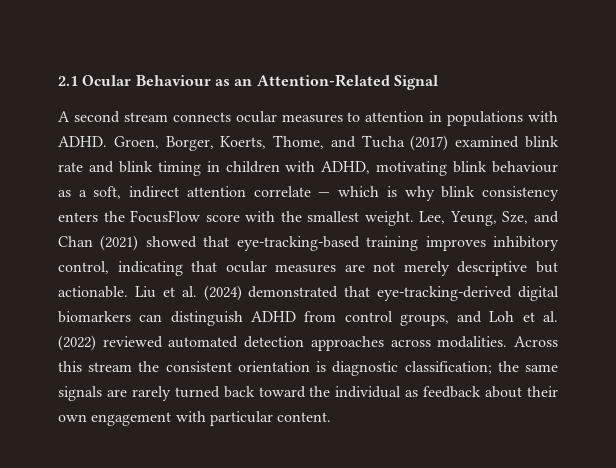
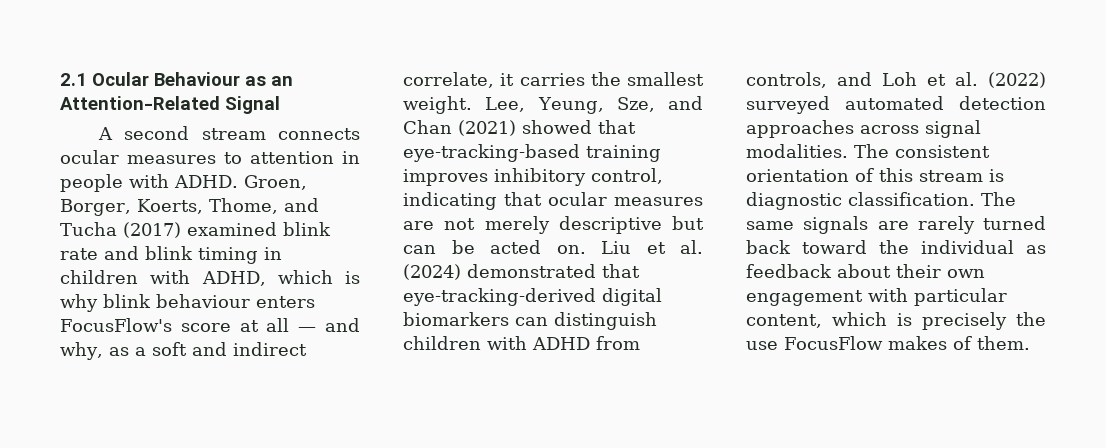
- A second stream connects ocular measures to attention in populations with ADHD.
+ A second stream connects ocular measures to attention in people with ADHD.
- Groen, Borger, Koerts, Thome, and Tucha (2017) examined blink rate and blink timing in children with ADHD, motivating blink behaviour as a soft, indirect attention correlate — which is why blink consistency enters the FocusFlow score with the smallest weight.
+ Groen, Borger, Koerts, Thome, and Tucha (2017) examined blink rate and blink timing in children with ADHD, which is why blink behaviour enters FocusFlow's score at all — and why, as a soft and indirect correlate, it carries the smallest weight.
- Lee, Yeung, Sze, and Chan (2021) showed that eye-tracking-based training improves inhibitory control, indicating that ocular measures are not merely descriptive but actionable.
+ Lee, Yeung, Sze, and Chan (2021) showed that eye-tracking-based training improves inhibitory control, indicating that ocular measures are not merely descriptive but can be acted on.
- Liu et al. (2024) demonstrated that eye-tracking-derived digital biomarkers can distinguish ADHD from control groups, and Loh et al. (2022) reviewed automated detection approaches across modalities. Across this stream the consistent orientation is diagnostic classification; the same signals are rarely turned back toward the individual as feedback about their own engagement with particular content.
+ Liu et al. (2024) demonstrated that eye-tracking-derived digital biomarkers can distinguish children with ADHD from controls, and Loh et al. (2022) surveyed automated detection approaches across signal modalities. The consistent orientation of this stream is diagnostic classification. The same signals are rarely turned back toward the individual as feedback about their own engagement with particular content, which is precisely the use FocusFlow makes of them.

